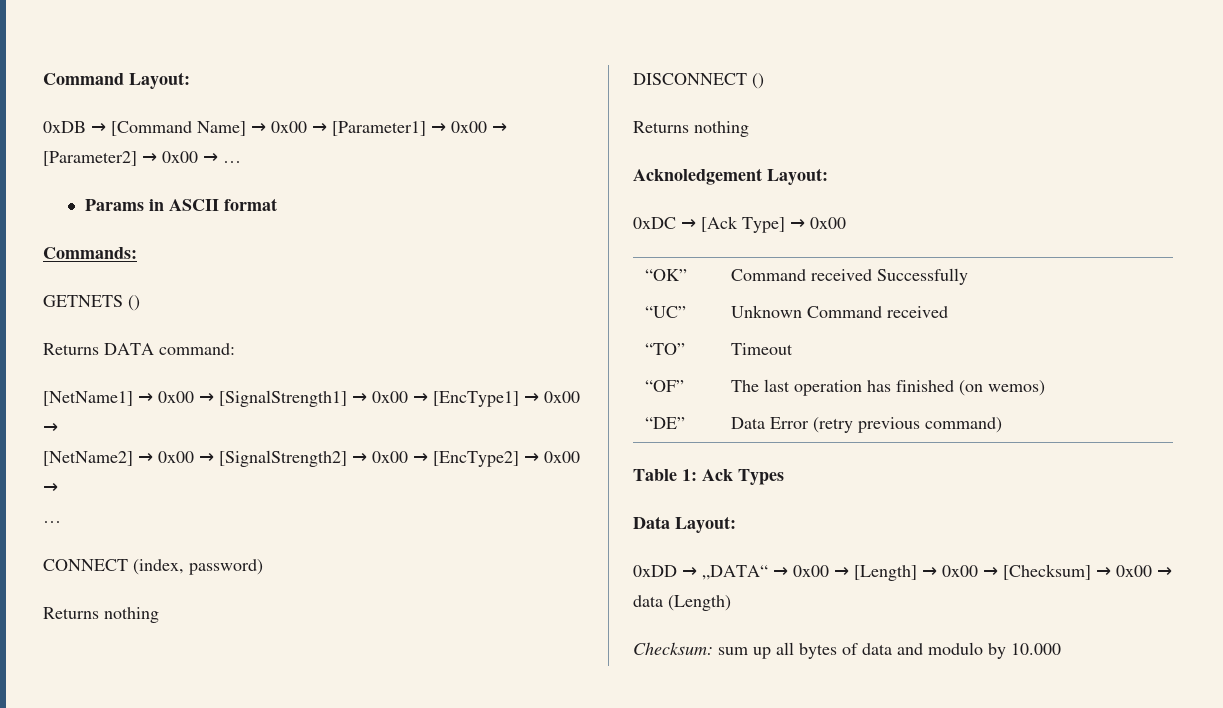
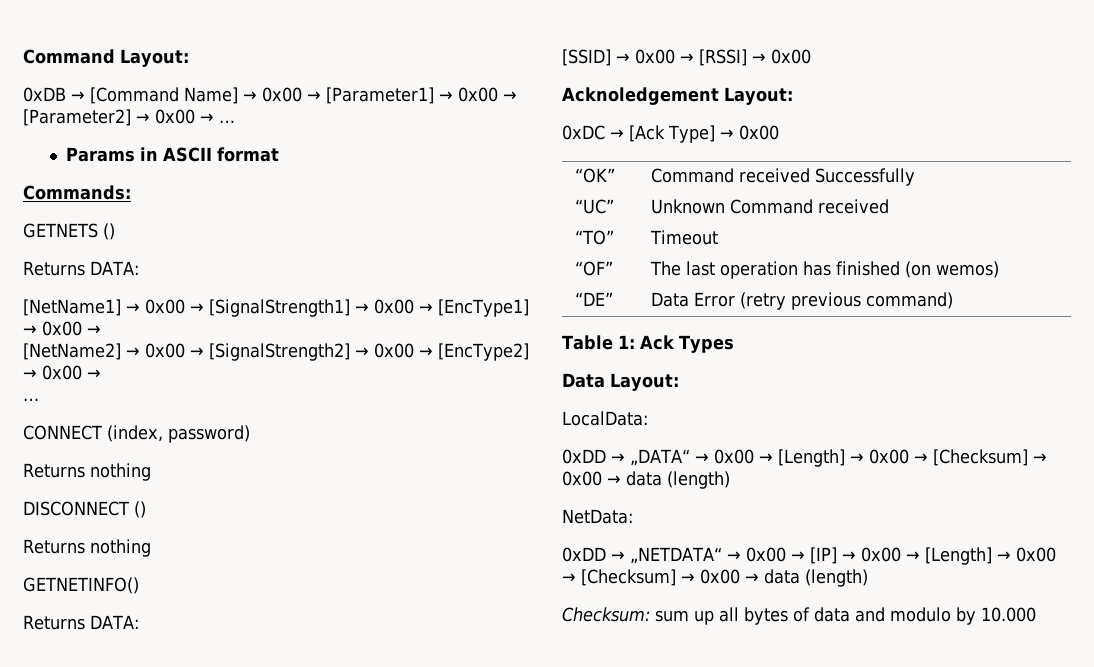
  GETNETS ()
- Returns DATA command:
+ Returns DATA:
+ GETNETINFO()
+ Returns DATA:
+ [SSID] → 0x00 → [RSSI] → 0x00
+ LocalData:
- 0xDD → „DATA“ → 0x00 → [Length] → 0x00 → [Checksum] → 0x00 → data (Length)
+ 0xDD → „DATA“ → 0x00 → [Length] → 0x00 → [Checksum] → 0x00 → data (length)
+ NetData:
+ 0xDD → „NETDATA“ → 0x00 → [IP] → 0x00 → [Length] → 0x00 → [Checksum] → 0x00 → data (length)

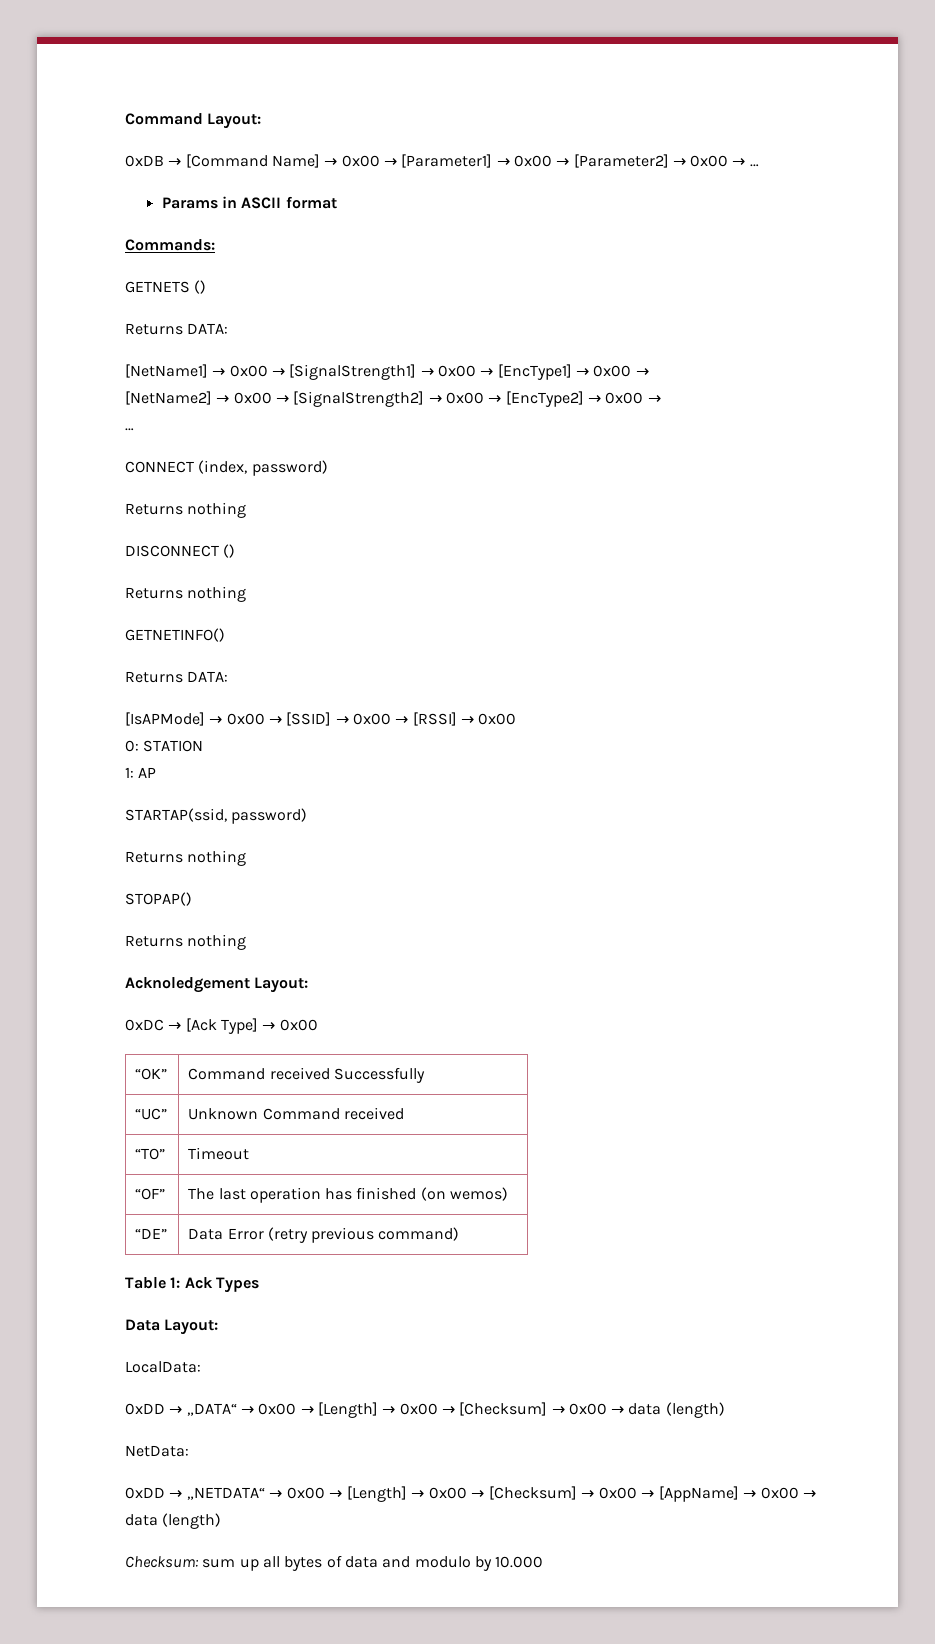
- [SSID] → 0x00 → [RSSI] → 0x00
+ [IsAPMode] → 0x00 → [SSID] → 0x00 → [RSSI] → 0x00
+ 0: STATION
+ 1: AP
+ STARTAP(ssid, password)
+ Returns nothing
+ STOPAP()
+ Returns nothing
- 0xDD → „NETDATA“ → 0x00 → [IP] → 0x00 → [Length] → 0x00 → [Checksum] → 0x00 → data (length)
+ 0xDD → „NETDATA“ → 0x00 → [Length] → 0x00 → [Checksum] → 0x00 → [AppName] → 0x00 → data (length)

